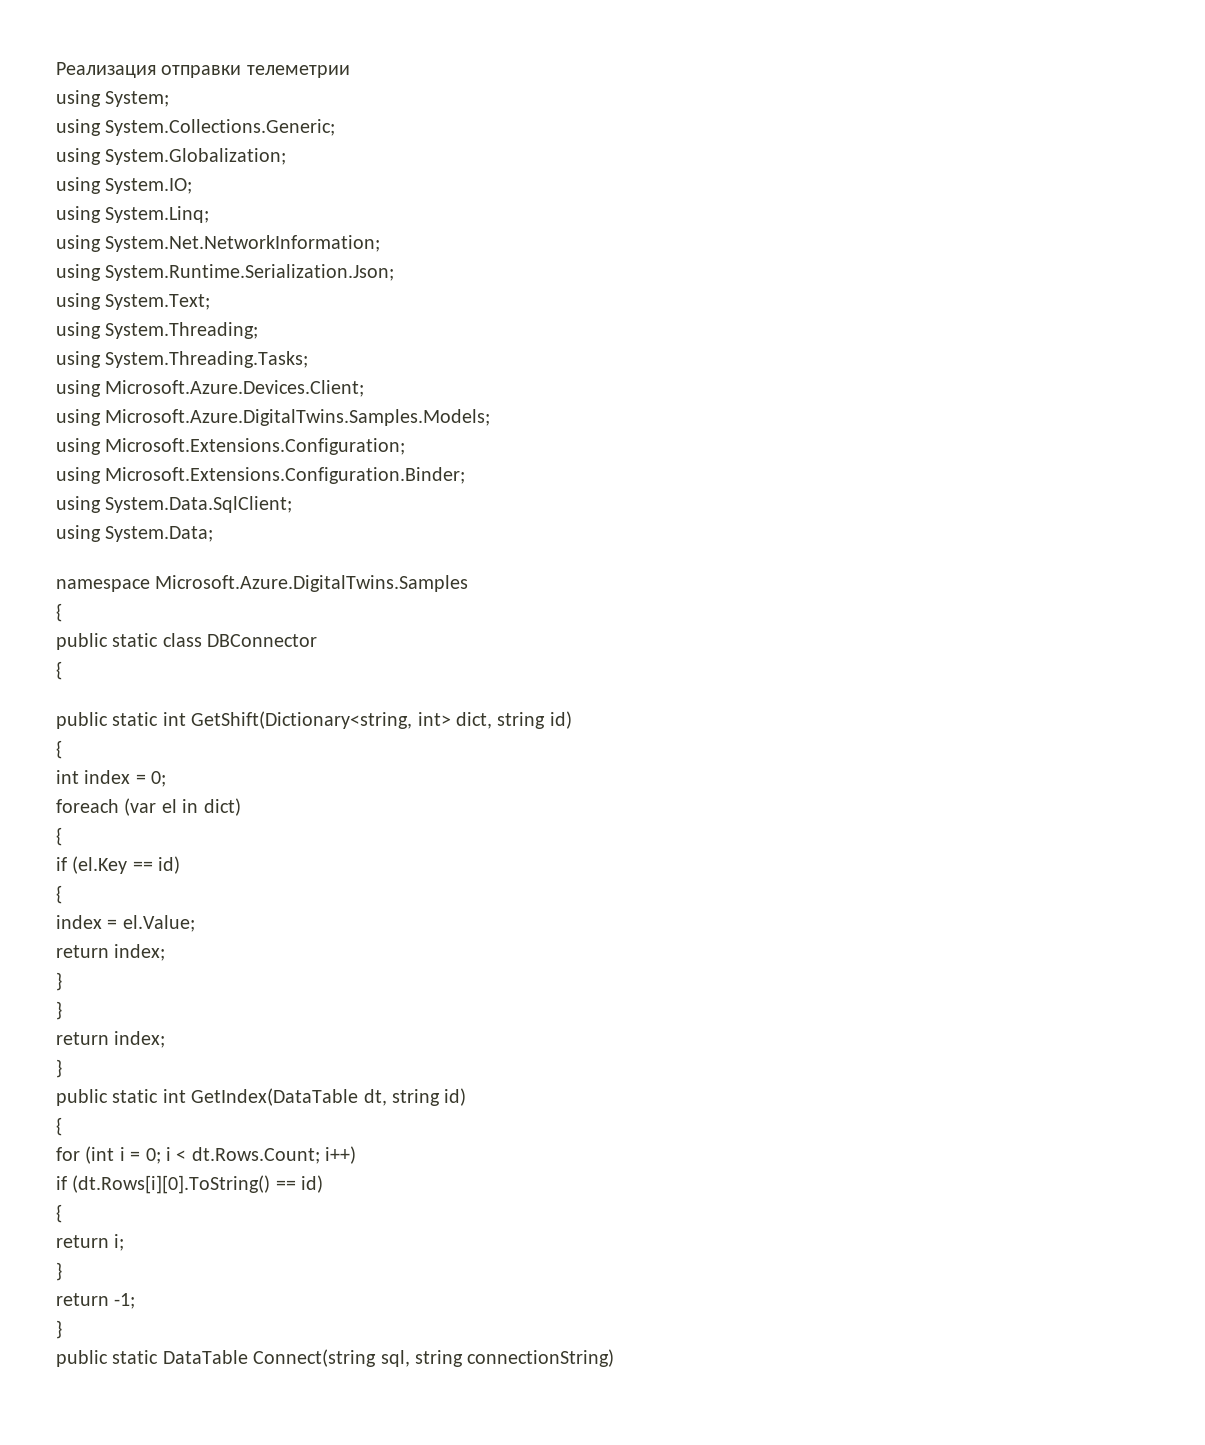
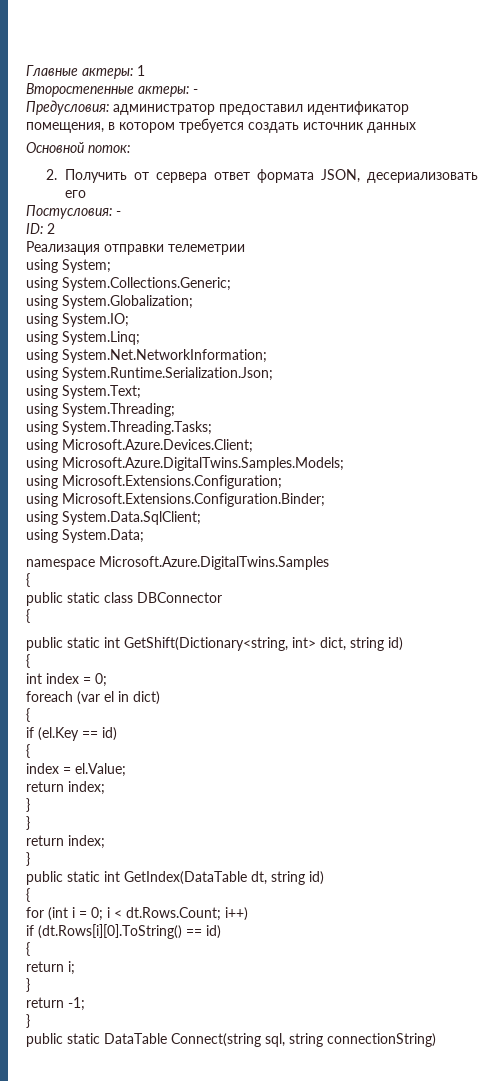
+ Главные актеры: 1
+ Второстепенные актеры: -
+ Предусловия: администратор предоставил идентификатор помещения, в котором требуется создать источник данных
+ Основной поток:
+ 2. Получить от сервера ответ формата JSON, десериализовать его
+ Постусловия: -
+ ID: 2

